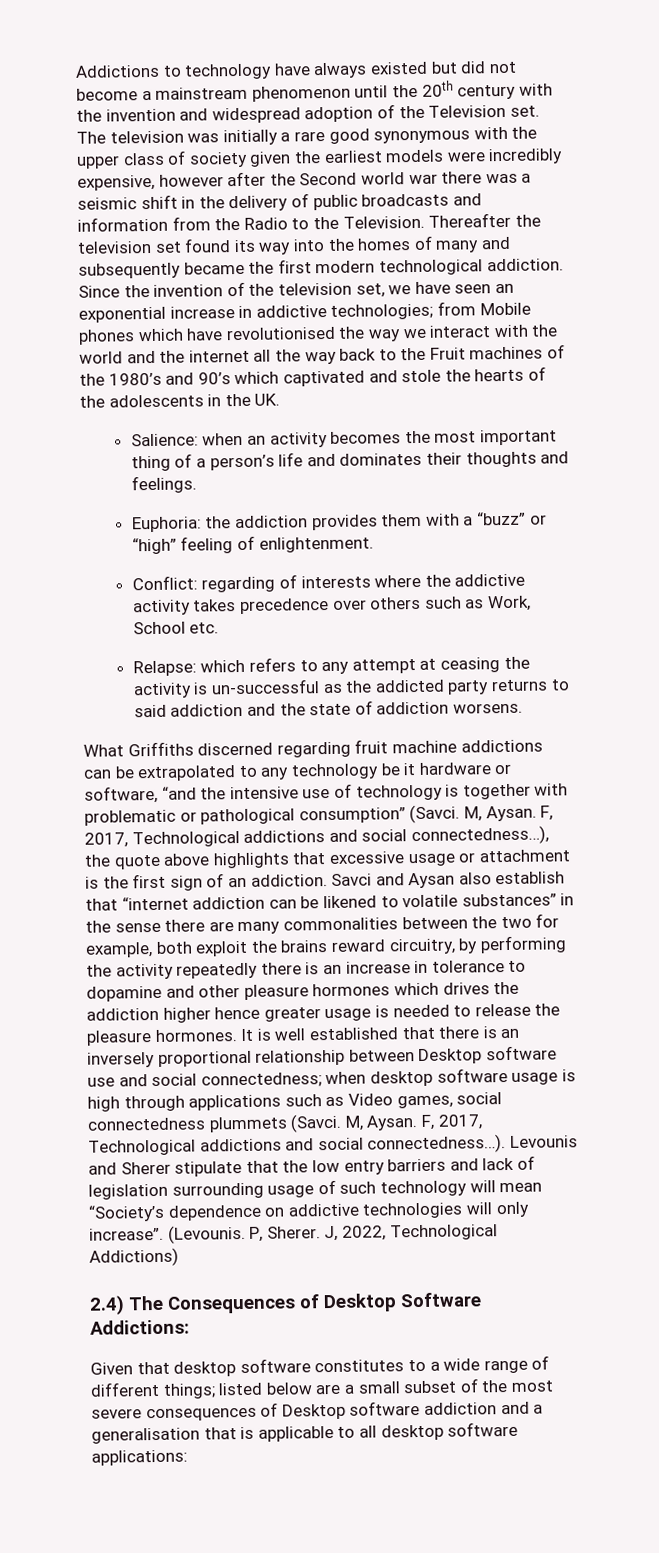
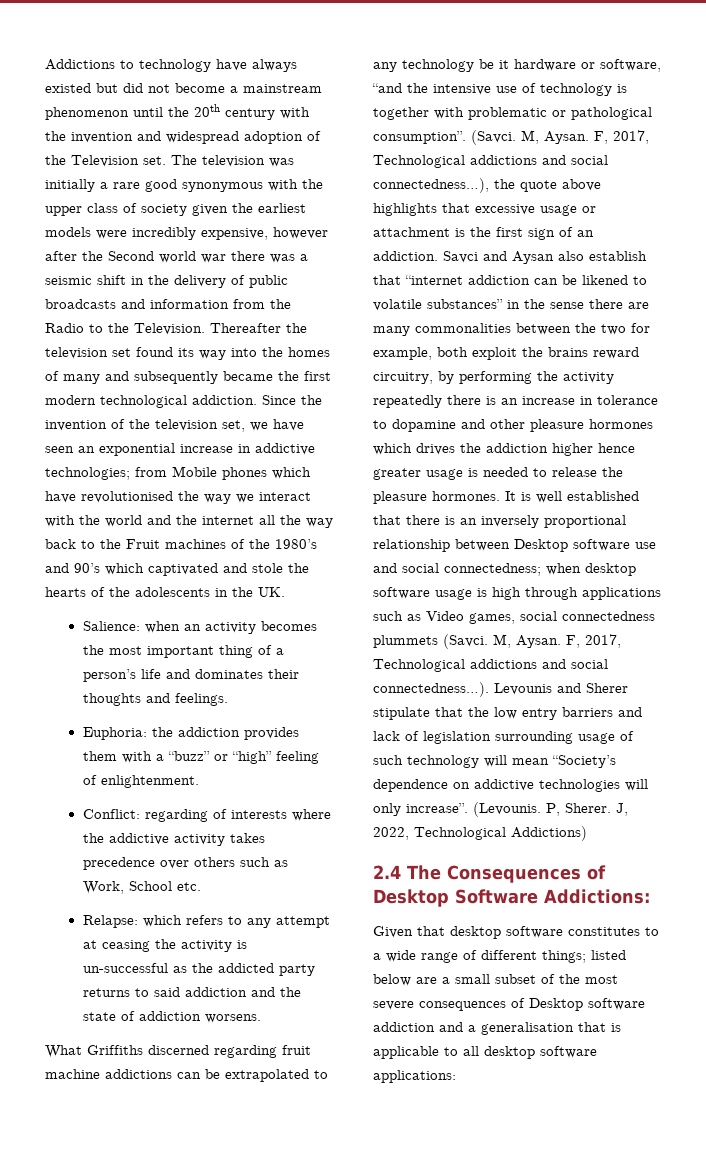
- What Griffiths discerned regarding fruit machine addictions can be extrapolated to any technology be it hardware or software, “and the intensive use of technology is together with problematic or pathological consumption” (Savci.
+ What Griffiths discerned regarding fruit machine addictions can be extrapolated to any technology be it hardware or software, “and the intensive use of technology is together with problematic or pathological consumption”. (Savci.
- 2.4) The Consequences of Desktop Software Addictions:
+ 2.4 The Consequences of Desktop Software Addictions:

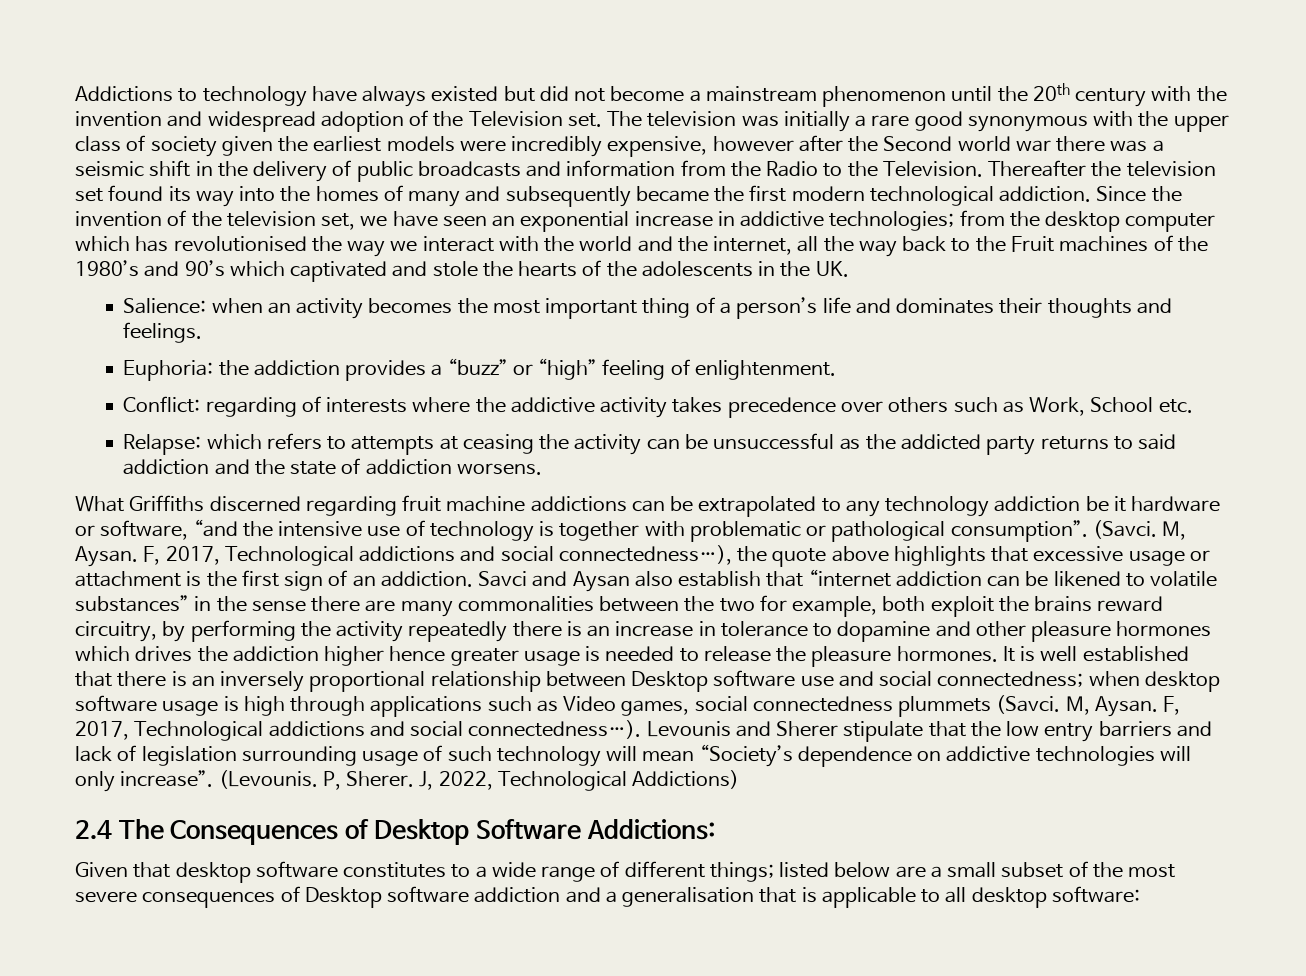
- Since the invention of the television set, we have seen an exponential increase in addictive technologies; from Mobile phones which have revolutionised the way we interact with the world and the internet all the way back to the Fruit machines of the 1980’s and 90’s which captivated and stole the hearts of the adolescents in the UK.
+ Since the invention of the television set, we have seen an exponential increase in addictive technologies; from the desktop computer which has revolutionised the way we interact with the world and the internet, all the way back to the Fruit machines of the 1980’s and 90’s which captivated and stole the hearts of the adolescents in the UK.
- Euphoria: the addiction provides them with a “buzz” or “high” feeling of enlightenment.
+ Euphoria: the addiction provides a “buzz” or “high” feeling of enlightenment.
- Relapse: which refers to any attempt at ceasing the activity is un-successful as the addicted party returns to said addiction and the state of addiction worsens.
+ Relapse: which refers to attempts at ceasing the activity can be unsuccessful as the addicted party returns to said addiction and the state of addiction worsens.
- What Griffiths discerned regarding fruit machine addictions can be extrapolated to any technology be it hardware or software, “and the intensive use of technology is together with problematic or pathological consumption”.
+ What Griffiths discerned regarding fruit machine addictions can be extrapolated to any technology addiction be it hardware or software, “and the intensive use of technology is together with problematic or pathological consumption”.
- Given that desktop software constitutes to a wide range of different things; listed below are a small subset of the most severe consequences of Desktop software addiction and a generalisation that is applicable to all desktop software applications:
+ Given that desktop software constitutes to a wide range of different things; listed below are a small subset of the most severe consequences of Desktop software addiction and a generalisation that is applicable to all desktop software:

